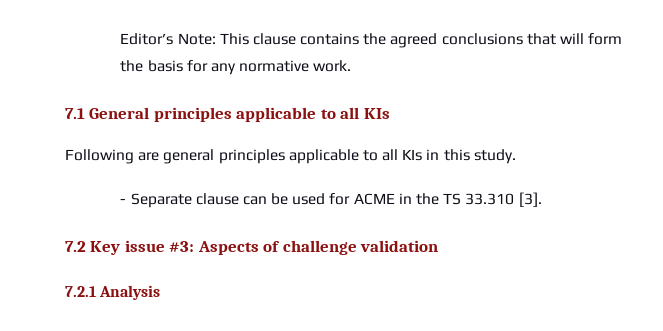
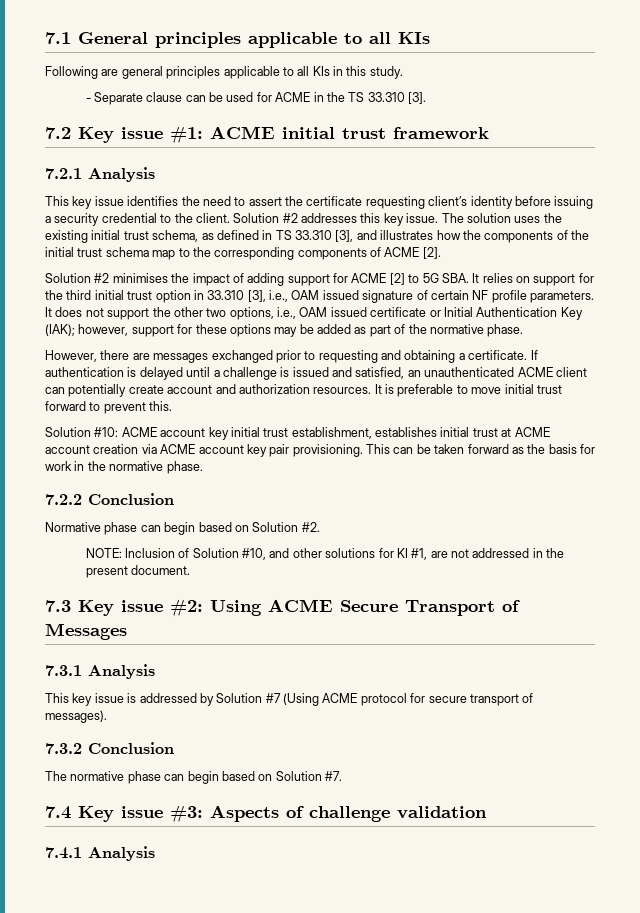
- Editor’s Note: This clause contains the agreed conclusions that will form the basis for any normative work.
- 7.2 Key issue #3: Aspects of challenge validation
+ 7.2 Key issue #1: ACME initial trust framework
+ 7.2.1 Analysis
+ This key issue identifies the need to assert the certificate requesting client’s identity before issuing a security credential to the client. Solution #2 addresses this key issue. The solution uses the existing initial trust schema, as defined in TS 33.310 [3], and illustrates how the components of the initial trust schema map to the corresponding components of ACME [2].
+ Solution #2 minimises the impact of adding support for ACME [2] to 5G SBA. It relies on support for the third initial trust option in 33.310 [3], i.e., OAM issued signature of certain NF profile parameters. It does not support the other two options, i.e., OAM issued certificate or Initial Authentication Key (IAK); however, support for these options may be added as part of the normative phase.
+ However, there are messages exchanged prior to requesting and obtaining a certificate. If authentication is delayed until a challenge is issued and satisfied, an unauthenticated ACME client can potentially create account and authorization resources. It is preferable to move initial trust forward to prevent this.
+ Solution #10: ACME account key initial trust establishment, establishes initial trust at ACME account creation via ACME account key pair provisioning. This can be taken forward as the basis for work in the normative phase.
+ 7.2.2 Conclusion
+ Normative phase can begin based on Solution #2.
+ NOTE: Inclusion of Solution #10, and other solutions for KI #1, are not addressed in the present document.
+ 7.3 Key issue #2: Using ACME Secure Transport of Messages
+ 7.3.1 Analysis
+ This key issue is addressed by Solution #7 (Using ACME protocol for secure transport of messages).
+ 7.3.2 Conclusion
+ The normative phase can begin based on Solution #7.
+ 7.4 Key issue #3: Aspects of challenge validation
- 7.2.1 Analysis
+ 7.4.1 Analysis

